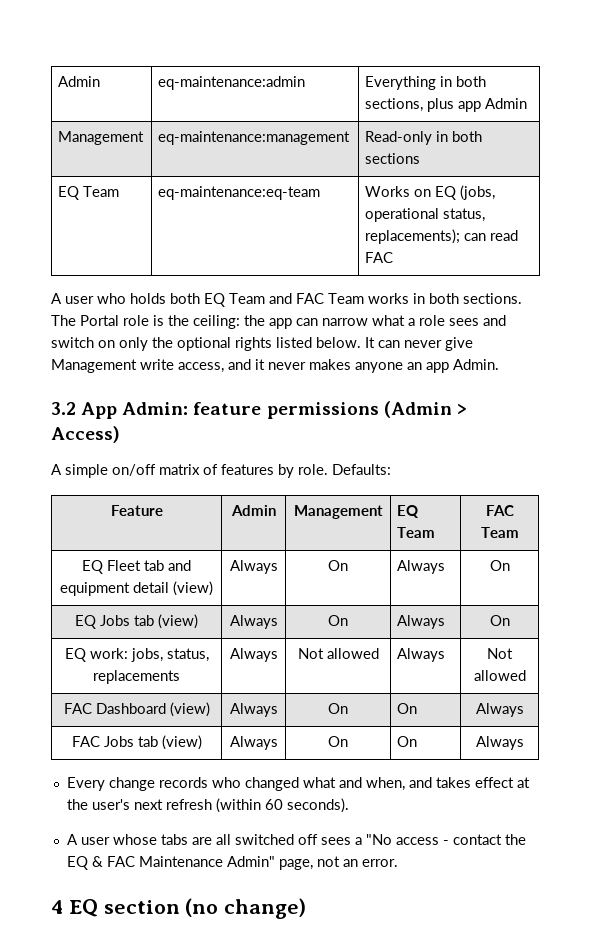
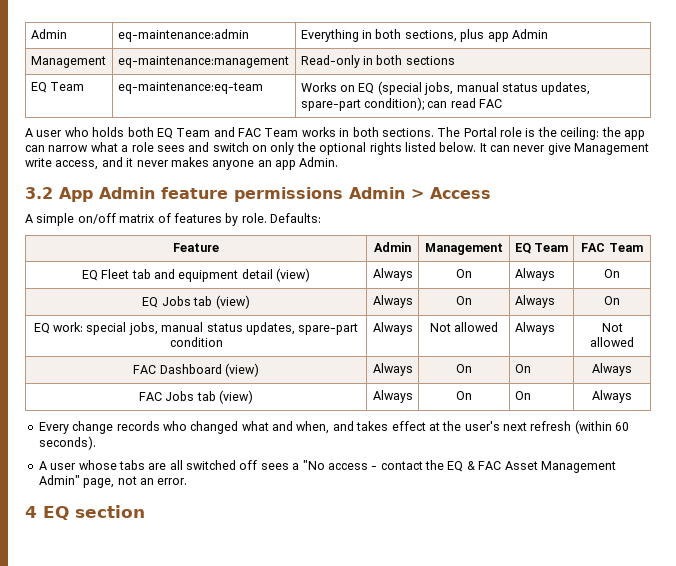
- EQ Team | eq-maintenance:eq-team | Works on EQ (jobs, operational status, replacements); can read FAC
+ EQ Team | eq-maintenance:eq-team | Works on EQ (special jobs, manual status updates, spare-part condition); can read FAC
- 3.2 App Admin: feature permissions (Admin > Access)
+ 3.2 App Admin feature permissions Admin > Access
- EQ work: jobs, status, replacements | Always | Not allowed | Always | Not allowed
+ EQ work: special jobs, manual status updates, spare-part condition | Always | Not allowed | Always | Not allowed
- A user whose tabs are all switched off sees a "No access - contact the EQ & FAC Maintenance Admin" page, not an error.
+ A user whose tabs are all switched off sees a "No access - contact the EQ & FAC Asset Management Admin" page, not an error.
- 4 EQ section (no change)
+ 4 EQ section

